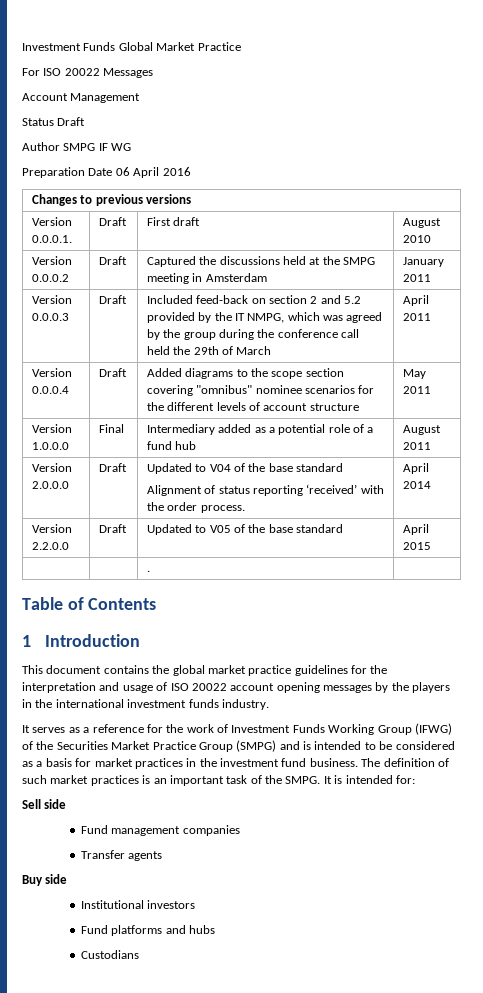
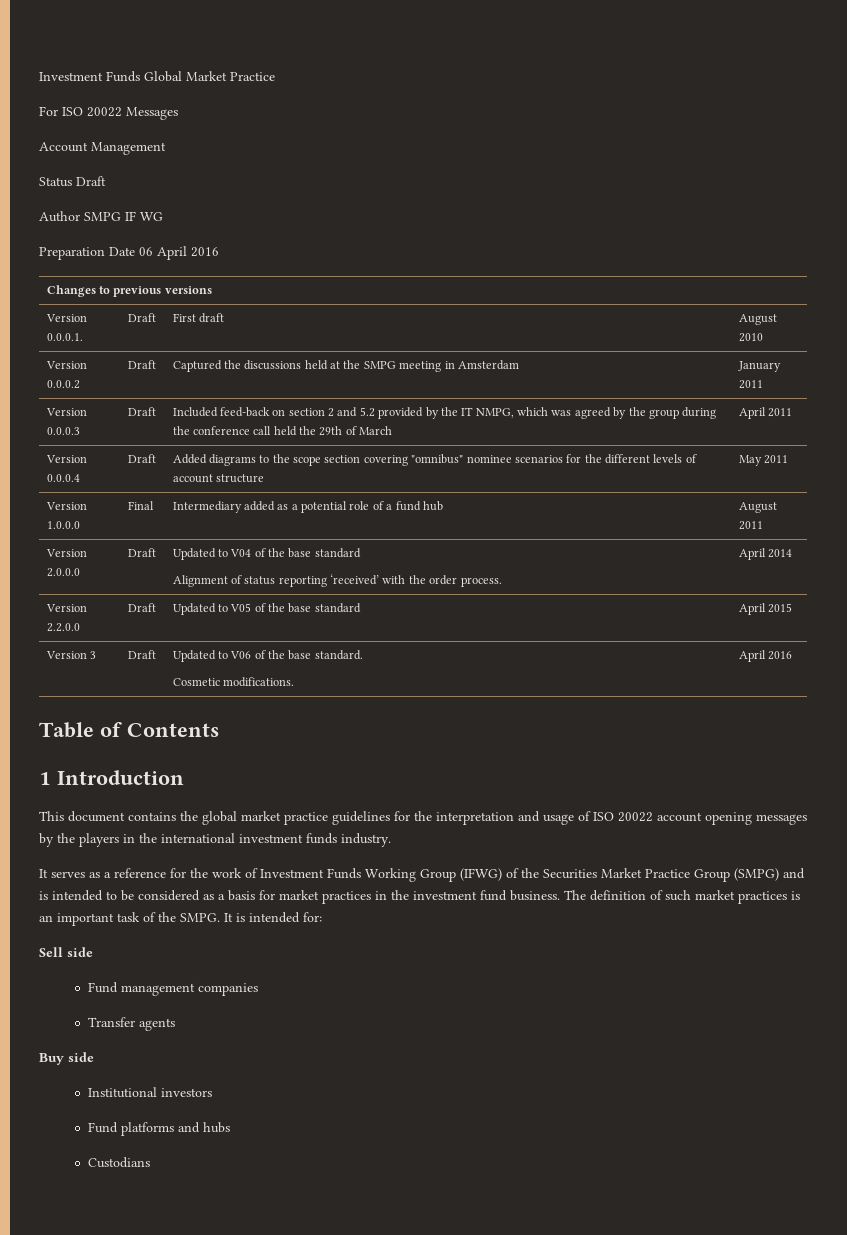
- | | . |
+ Version 3 | Draft | Updated to V06 of the base standard.
+ Cosmetic modifications. | April 2016

